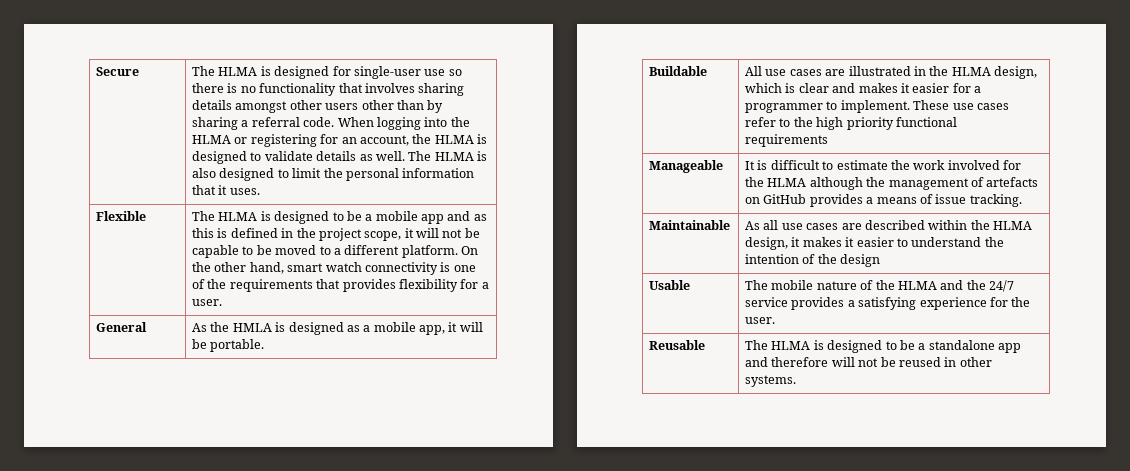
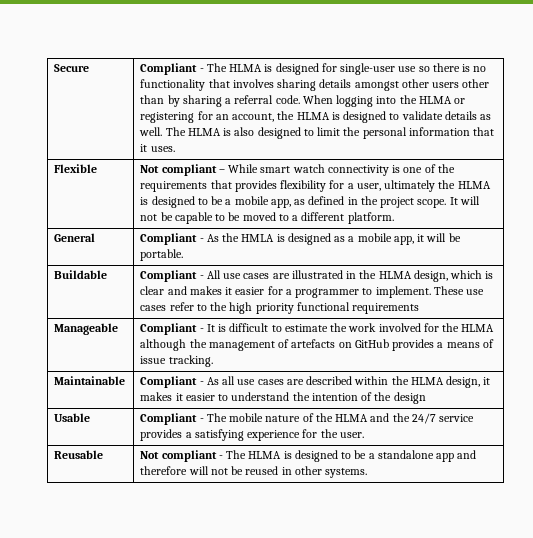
- The HLMA is designed for single-user use so there is no functionality that involves sharing details amongst other users other than by sharing a referral code.
+ Compliant - The HLMA is designed for single-user use so there is no functionality that involves sharing details amongst other users other than by sharing a referral code.
- The HLMA is designed to be a mobile app and as this is defined in the project scope, it will not be capable to be moved to a different platform. On the other hand, smart watch connectivity is one of the requirements that provides flexibility for a user.
+ Not compliant – While smart watch connectivity is one of the requirements that provides flexibility for a user, ultimately the HLMA is designed to be a mobile app, as defined in the project scope. It will not be capable to be moved to a different platform.
- General | As the HMLA is designed as a mobile app, it will be portable.
+ General | Compliant - As the HMLA is designed as a mobile app, it will be portable.
- Buildable | All use cases are illustrated in the HLMA design, which is clear and makes it easier for a programmer to implement. These use cases refer to the high priority functional requirements
+ Buildable | Compliant - All use cases are illustrated in the HLMA design, which is clear and makes it easier for a programmer to implement. These use cases refer to the high priority functional requirements
- Manageable | It is difficult to estimate the work involved for the HLMA although the management of artefacts on GitHub provides a means of issue tracking.
+ Manageable | Compliant - It is difficult to estimate the work involved for the HLMA although the management of artefacts on GitHub provides a means of issue tracking.
- Maintainable | As all use cases are described within the HLMA design, it makes it easier to understand the intention of the design
+ Maintainable | Compliant - As all use cases are described within the HLMA design, it makes it easier to understand the intention of the design
- Usable | The mobile nature of the HLMA and the 24/7 service provides a satisfying experience for the user.
+ Usable | Compliant - The mobile nature of the HLMA and the 24/7 service provides a satisfying experience for the user.
- Reusable | The HLMA is designed to be a standalone app and therefore will not be reused in other systems.
+ Reusable | Not compliant - The HLMA is designed to be a standalone app and therefore will not be reused in other systems.

